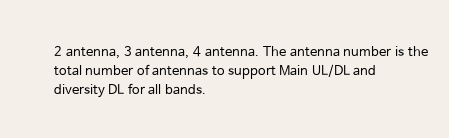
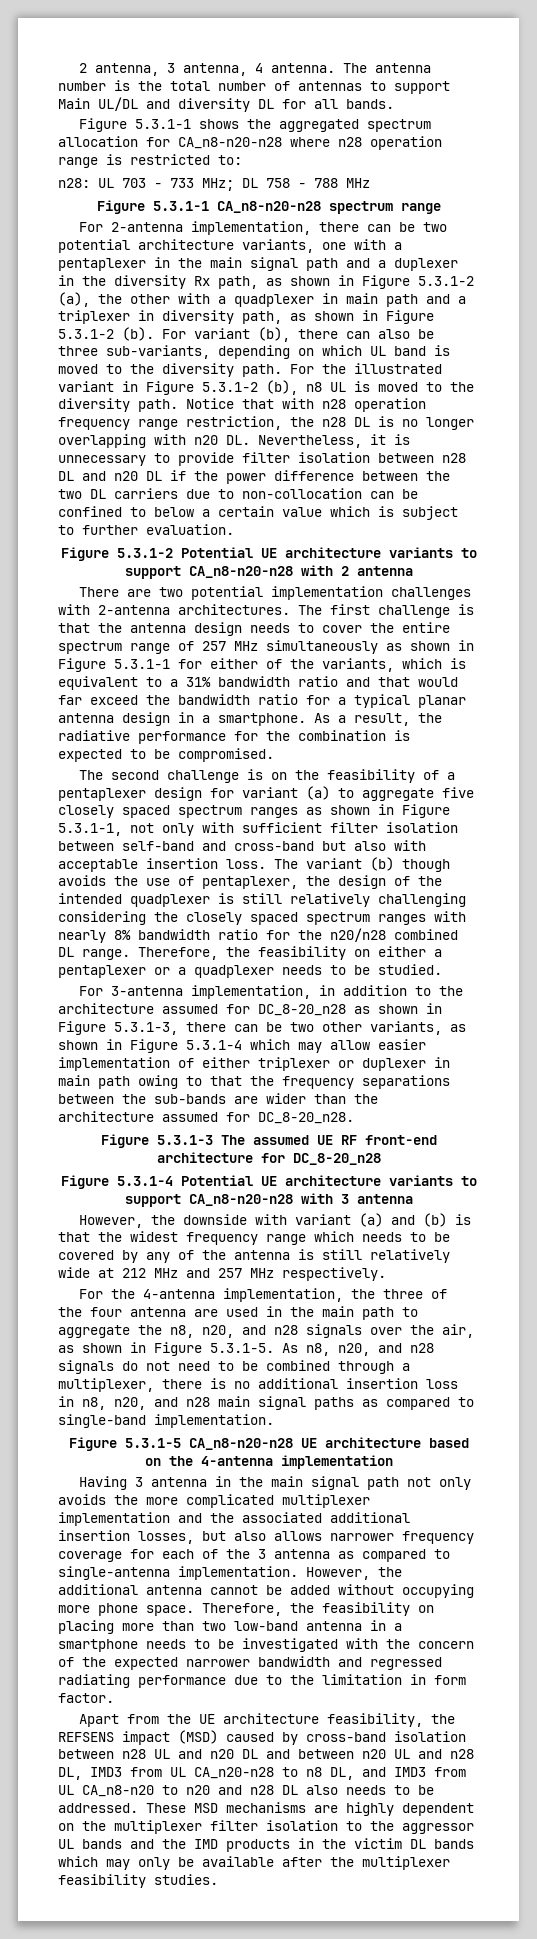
+ Figure 5.3.1-1 shows the aggregated spectrum allocation for CA_n8-n20-n28 where n28 operation range is restricted to:
+ n28: UL 703 - 733 MHz; DL 758 - 788 MHz
+ Figure 5.3.1-1 CA_n8-n20-n28 spectrum range
+ For 2-antenna implementation, there can be two potential architecture variants, one with a pentaplexer in the main signal path and a duplexer in the diversity Rx path, as shown in Figure 5.3.1-2 (a), the other with a quadplexer in main path and a triplexer in diversity path, as shown in Figure 5.3.1-2 (b). For variant (b), there can also be three sub-variants, depending on which UL band is moved to the diversity path. For the illustrated variant in Figure 5.3.1-2 (b), n8 UL is moved to the diversity path. Notice that with n28 operation frequency range restriction, the n28 DL is no longer overlapping with n20 DL. Nevertheless, it is unnecessary to provide filter isolation between n28 DL and n20 DL if the power difference between the two DL carriers due to non-collocation can be confined to below a certain value which is subject to further evaluation.
+ Figure 5.3.1-2 Potential UE architecture variants to support CA_n8-n20-n28 with 2 antenna
+ There are two potential implementation challenges with 2-antenna architectures. The first challenge is that the antenna design needs to cover the entire spectrum range of 257 MHz simultaneously as shown in Figure 5.3.1-1 for either of the variants, which is equivalent to a 31% bandwidth ratio and that would far exceed the bandwidth ratio for a typical planar antenna design in a smartphone. As a result, the radiative performance for the combination is expected to be compromised.
+ The second challenge is on the feasibility of a pentaplexer design for variant (a) to aggregate five closely spaced spectrum ranges as shown in Figure 5.3.1-1, not only with sufficient filter isolation between self-band and cross-band but also with acceptable insertion loss. The variant (b) though avoids the use of pentaplexer, the design of the intended quadplexer is still relatively challenging considering the closely spaced spectrum ranges with nearly 8% bandwidth ratio for the n20/n28 combined DL range. Therefore, the feasibility on either a pentaplexer or a quadplexer needs to be studied.
+ For 3-antenna implementation, in addition to the architecture assumed for DC_8-20_n28 as shown in Figure 5.3.1-3, there can be two other variants, as shown in Figure 5.3.1-4 which may allow easier implementation of either triplexer or duplexer in main path owing to that the frequency separations between the sub-bands are wider than the architecture assumed for DC_8-20_n28.
+ Figure 5.3.1-3 The assumed UE RF front-end architecture for DC_8-20_n28
+ Figure 5.3.1-4 Potential UE architecture variants to support CA_n8-n20-n28 with 3 antenna
+ However, the downside with variant (a) and (b) is that the widest frequency range which needs to be covered by any of the antenna is still relatively wide at 212 MHz and 257 MHz respectively.
+ For the 4-antenna implementation, the three of the four antenna are used in the main path to aggregate the n8, n20, and n28 signals over the air, as shown in Figure 5.3.1-5. As n8, n20, and n28 signals do not need to be combined through a multiplexer, there is no additional insertion loss in n8, n20, and n28 main signal paths as compared to single-band implementation.
+ Figure 5.3.1-5 CA_n8-n20-n28 UE architecture based on the 4-antenna implementation
+ Having 3 antenna in the main signal path not only avoids the more complicated multiplexer implementation and the associated additional insertion losses, but also allows narrower frequency coverage for each of the 3 antenna as compared to single-antenna implementation. However, the additional antenna cannot be added without occupying more phone space. Therefore, the feasibility on placing more than two low-band antenna in a smartphone needs to be investigated with the concern of the expected narrower bandwidth and regressed radiating performance due to the limitation in form factor.
+ Apart from the UE architecture feasibility, the REFSENS impact (MSD) caused by cross-band isolation between n28 UL and n20 DL and between n20 UL and n28 DL, IMD3 from UL CA_n20-n28 to n8 DL, and IMD3 from UL CA_n8-n20 to n20 and n28 DL also needs to be addressed. These MSD mechanisms are highly dependent on the multiplexer filter isolation to the aggressor UL bands and the IMD products in the victim DL bands which may only be available after the multiplexer feasibility studies.

